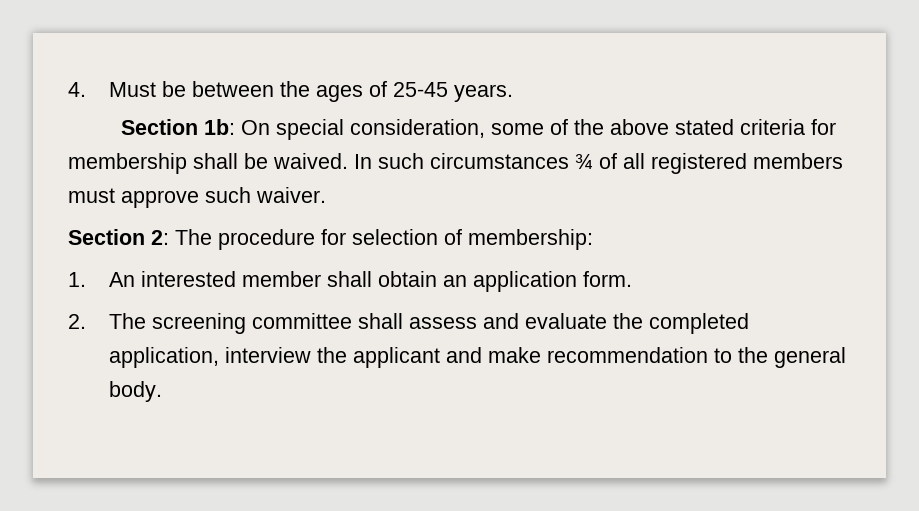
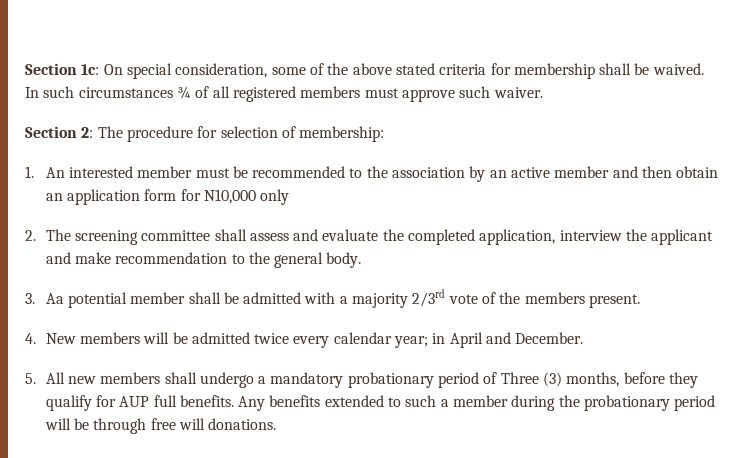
- 4. Must be between the ages of 25-45 years.
- Section 1b: On special consideration, some of the above stated criteria for membership shall be waived.
+ Section 1c: On special consideration, some of the above stated criteria for membership shall be waived.
- 1. An interested member shall obtain an application form.
+ 1. An interested member must be recommended to the association by an active member and then obtain an application form for N10,000 only
+ 3. Aa potential member shall be admitted with a majority 2/3rd vote of the members present.
+ 4. New members will be admitted twice every calendar year; in April and December.
+ 5. All new members shall undergo a mandatory probationary period of Three (3) months, before they qualify for AUP full benefits. Any benefits extended to such a member during the probationary period will be through free will donations.

